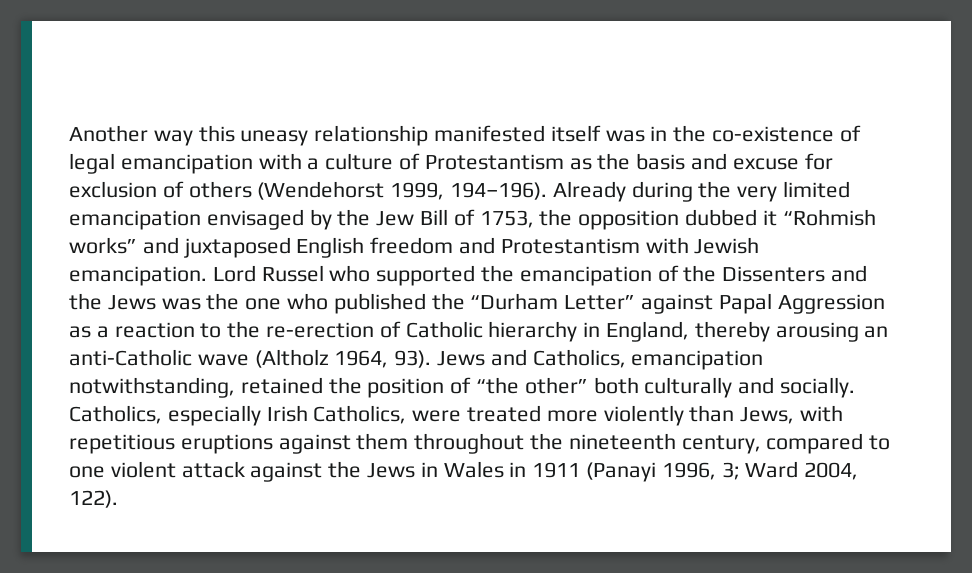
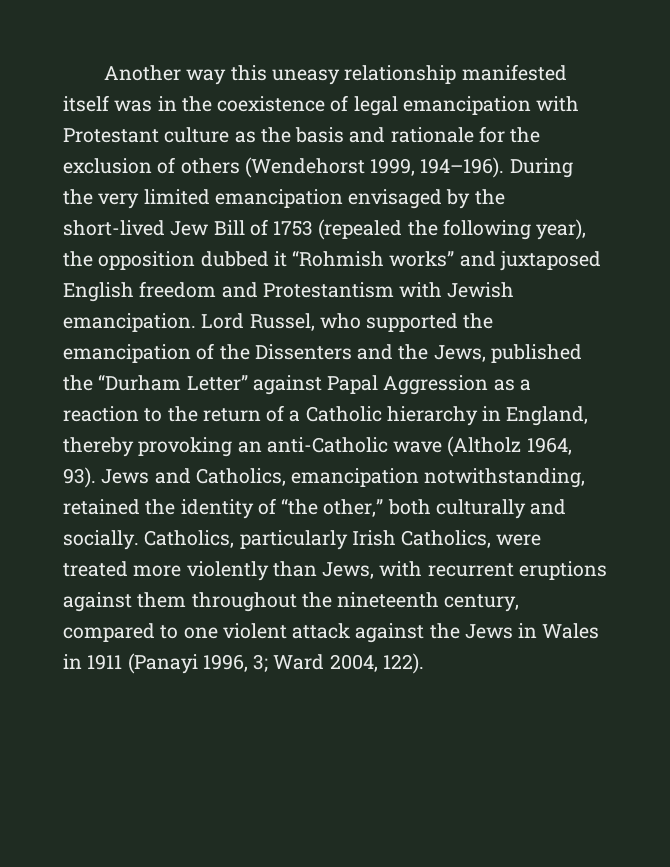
- Another way this uneasy relationship manifested itself was in the co-existence of legal emancipation with a culture of Protestantism as the basis and excuse for exclusion of others (Wendehorst 1999, 194–196).
+ Another way this uneasy relationship manifested itself was in the coexistence of legal emancipation with Protestant culture as the basis and rationale for the exclusion of others (Wendehorst 1999, 194–196).
- Already during the very limited emancipation envisaged by the Jew Bill of 1753, the opposition dubbed it “Rohmish works” and juxtaposed English freedom and Protestantism with Jewish emancipation.
+ During the very limited emancipation envisaged by the short-lived Jew Bill of 1753 (repealed the following year), the opposition dubbed it “Rohmish works” and juxtaposed English freedom and Protestantism with Jewish emancipation.
- Lord Russel who supported the emancipation of the Dissenters and the Jews was the one who published the “Durham Letter” against Papal Aggression as a reaction to the re-erection of Catholic hierarchy in England, thereby arousing an anti-Catholic wave (Altholz 1964, 93).
+ Lord Russel, who supported the emancipation of the Dissenters and the Jews, published the “Durham Letter” against Papal Aggression as a reaction to the return of a Catholic hierarchy in England, thereby provoking an anti-Catholic wave (Altholz 1964, 93).
- Jews and Catholics, emancipation notwithstanding, retained the position of “the other” both culturally and socially.
+ Jews and Catholics, emancipation notwithstanding, retained the identity of “the other,” both culturally and socially.
- Catholics, especially Irish Catholics, were treated more violently than Jews, with repetitious eruptions against them throughout the nineteenth century, compared to one violent attack against the Jews in Wales in 1911 (Panayi 1996, 3; Ward 2004, 122).
+ Catholics, particularly Irish Catholics, were treated more violently than Jews, with recurrent eruptions against them throughout the nineteenth century, compared to one violent attack against the Jews in Wales in 1911 (Panayi 1996, 3; Ward 2004, 122).

